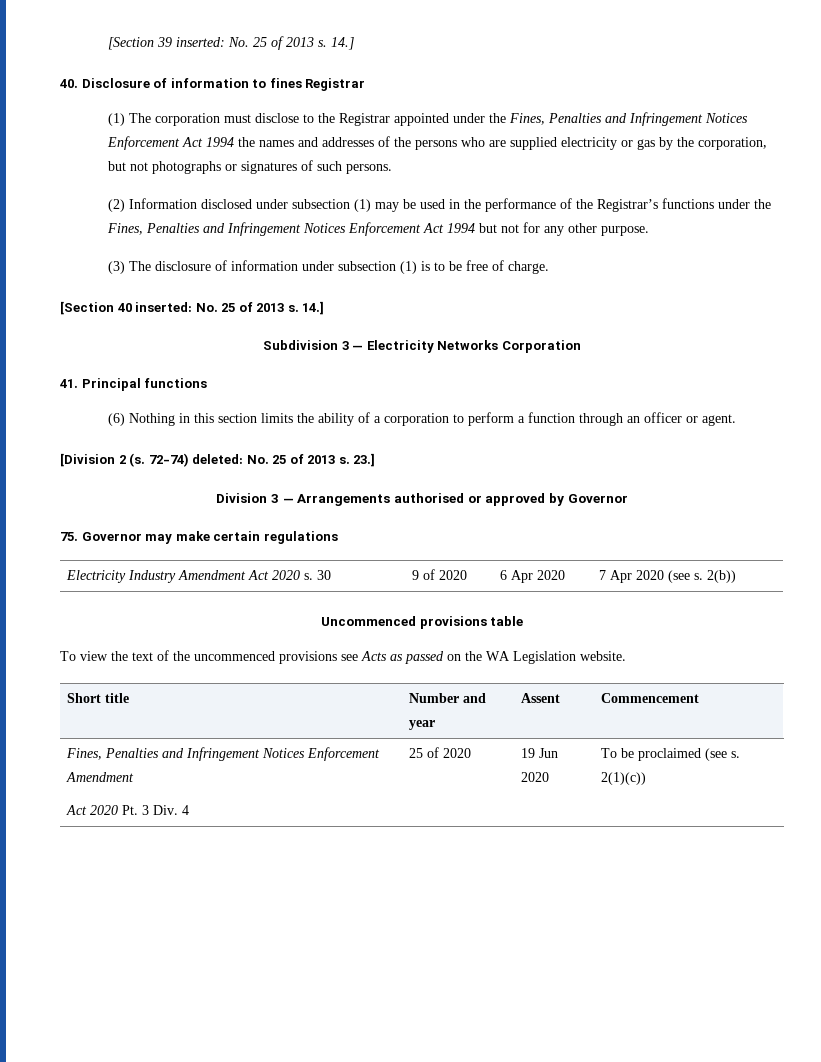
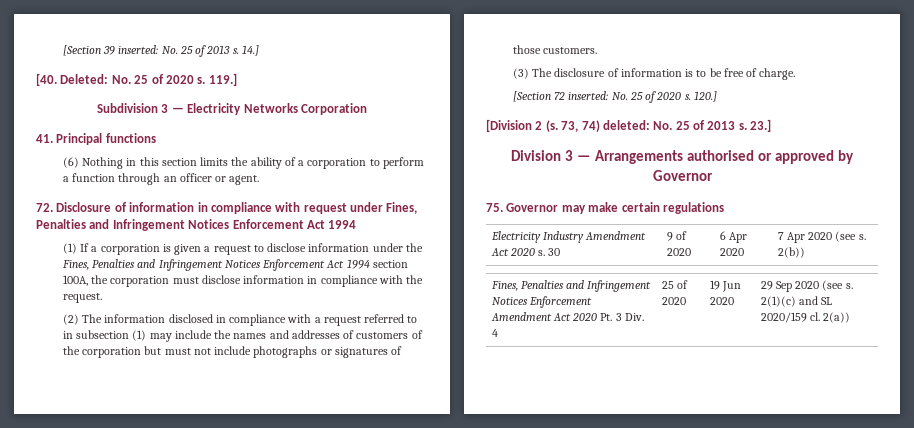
- 40. Disclosure of information to fines Registrar
- (1) The corporation must disclose to the Registrar appointed under the Fines, Penalties and Infringement Notices Enforcement Act 1994 the names and addresses of the persons who are supplied electricity or gas by the corporation, but not photographs or signatures of such persons.
- (2) Information disclosed under subsection (1) may be used in the performance of the Registrar’s functions under the Fines, Penalties and Infringement Notices Enforcement Act 1994 but not for any other purpose.
- (3) The disclosure of information under subsection (1) is to be free of charge.
- [Section 40 inserted: No. 25 of 2013 s. 14.]
+ [40. Deleted: No. 25 of 2020 s. 119.]
+ 72. Disclosure of information in compliance with request under Fines, Penalties and Infringement Notices Enforcement Act 1994
+ (1) If a corporation is given a request to disclose information under the Fines, Penalties and Infringement Notices Enforcement Act 1994 section 100A, the corporation must disclose information in compliance with the request.
+ (2) The information disclosed in compliance with a request referred to in subsection (1) may include the names and addresses of customers of the corporation but must not include photographs or signatures of those customers.
+ (3) The disclosure of information is to be free of charge.
+ [Section 72 inserted: No. 25 of 2020 s. 120.]
- 72-74) deleted: No. 25 of 2013 s.
+ 73, 74) deleted: No. 25 of 2013 s.
- Uncommenced provisions table
- To view the text of the uncommenced provisions see Acts as passed on the WA Legislation website.
- Short title | Number and year | Assent | Commencement
- Fines, Penalties and Infringement Notices Enforcement Amendment
- Act 2020 Pt. 3 Div. 4 | 25 of 2020 | 19 Jun 2020 | To be proclaimed (see s. 2(1)(c))
+ Fines, Penalties and Infringement Notices Enforcement Amendment Act 2020 Pt. 3 Div. 4 | 25 of 2020 | 19 Jun 2020 | 29 Sep 2020 (see s. 2(1)(c) and SL 2020/159 cl. 2(a))

